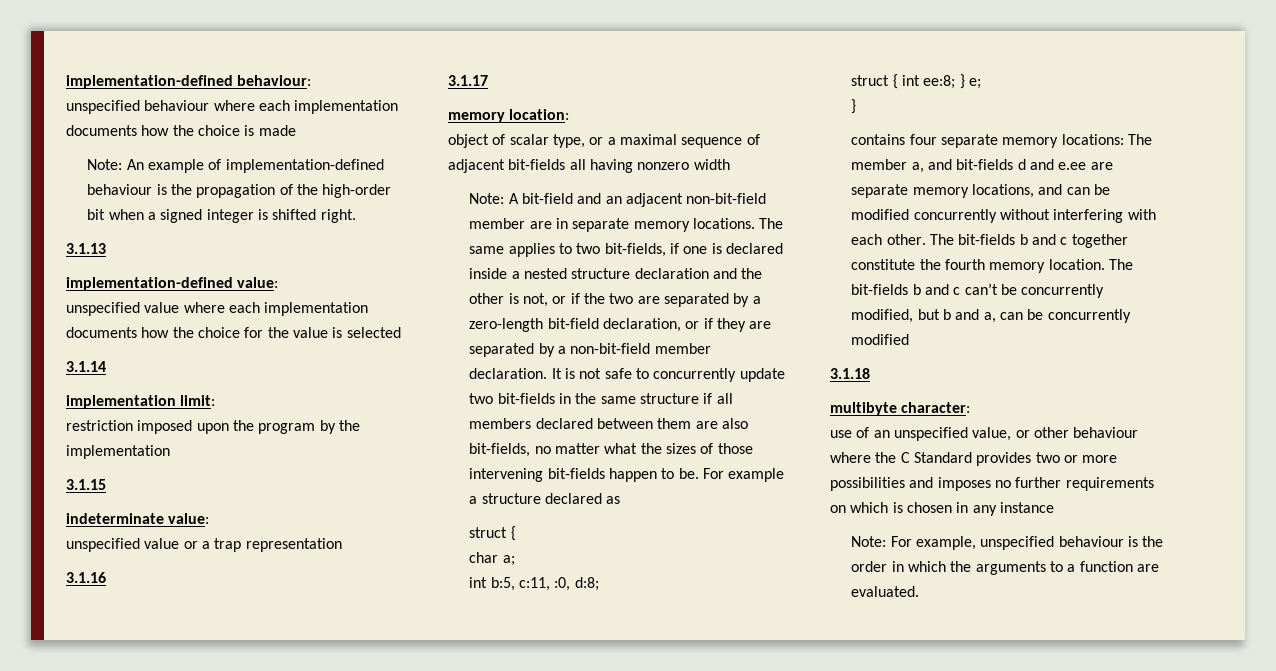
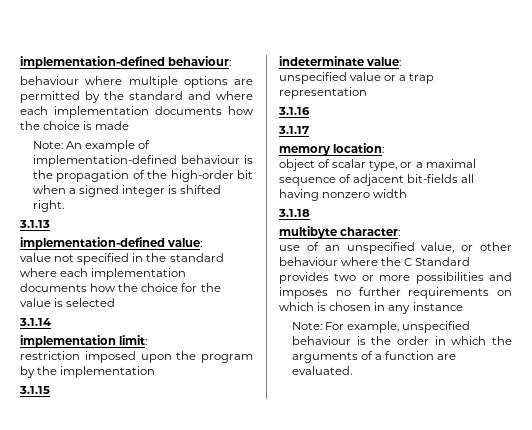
- unspecified behaviour where each implementation documents how the choice is made
+ behaviour where multiple options are permitted by the standard and where each implementation documents how the choice is made
- unspecified value where each implementation documents how the choice for the value is selected
+ value not specified in the standard where each implementation documents how the choice for the value is selected
- Note: A bit-field and an adjacent non-bit-field member are in separate memory locations. The same applies to two bit-fields, if one is declared inside a nested structure declaration and the other is not, or if the two are separated by a zero-length bit-field declaration, or if they are separated by a non-bit-field member declaration. It is not safe to concurrently update two bit-fields in the same structure if all members declared between them are also bit-fields, no matter what the sizes of those intervening bit-fields happen to be. For example a structure declared as
- struct {
- char a;
- int b:5, c:11, :0, d:8;
- struct { int ee:8; } e;
- }
- contains four separate memory locations: The member a, and bit-fields d and e.ee are separate memory locations, and can be modified concurrently without interfering with each other. The bit-fields b and c together constitute the fourth memory location. The bit-fields b and c can’t be concurrently modified, but b and a, can be concurrently modified
- Note: For example, unspecified behaviour is the order in which the arguments to a function are evaluated.
+ Note: For example, unspecified behaviour is the order in which the arguments of a function are evaluated.

